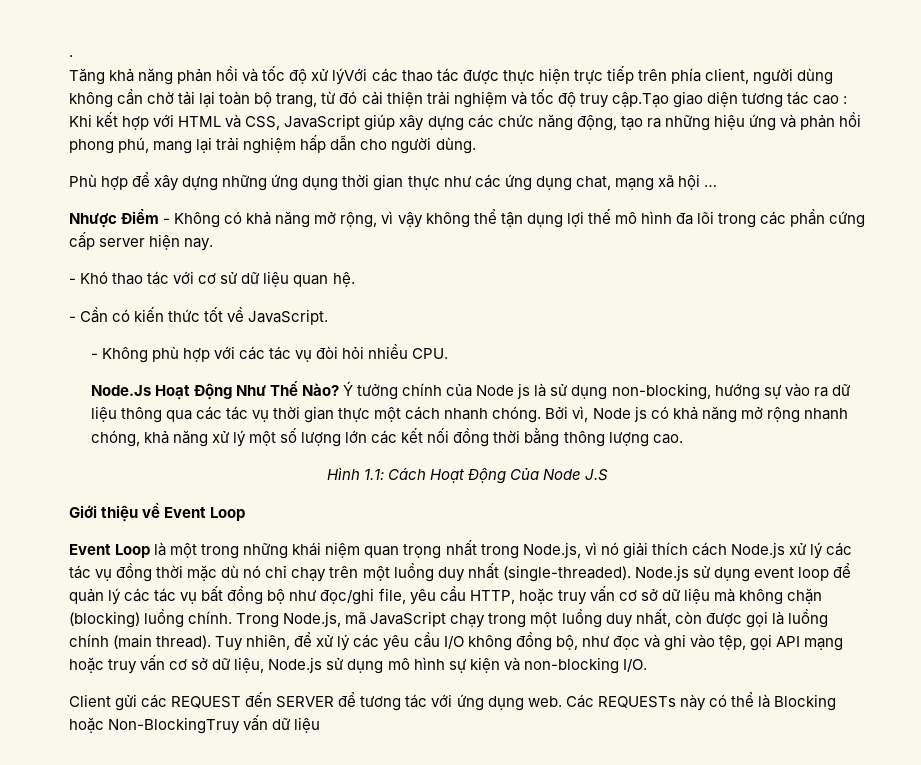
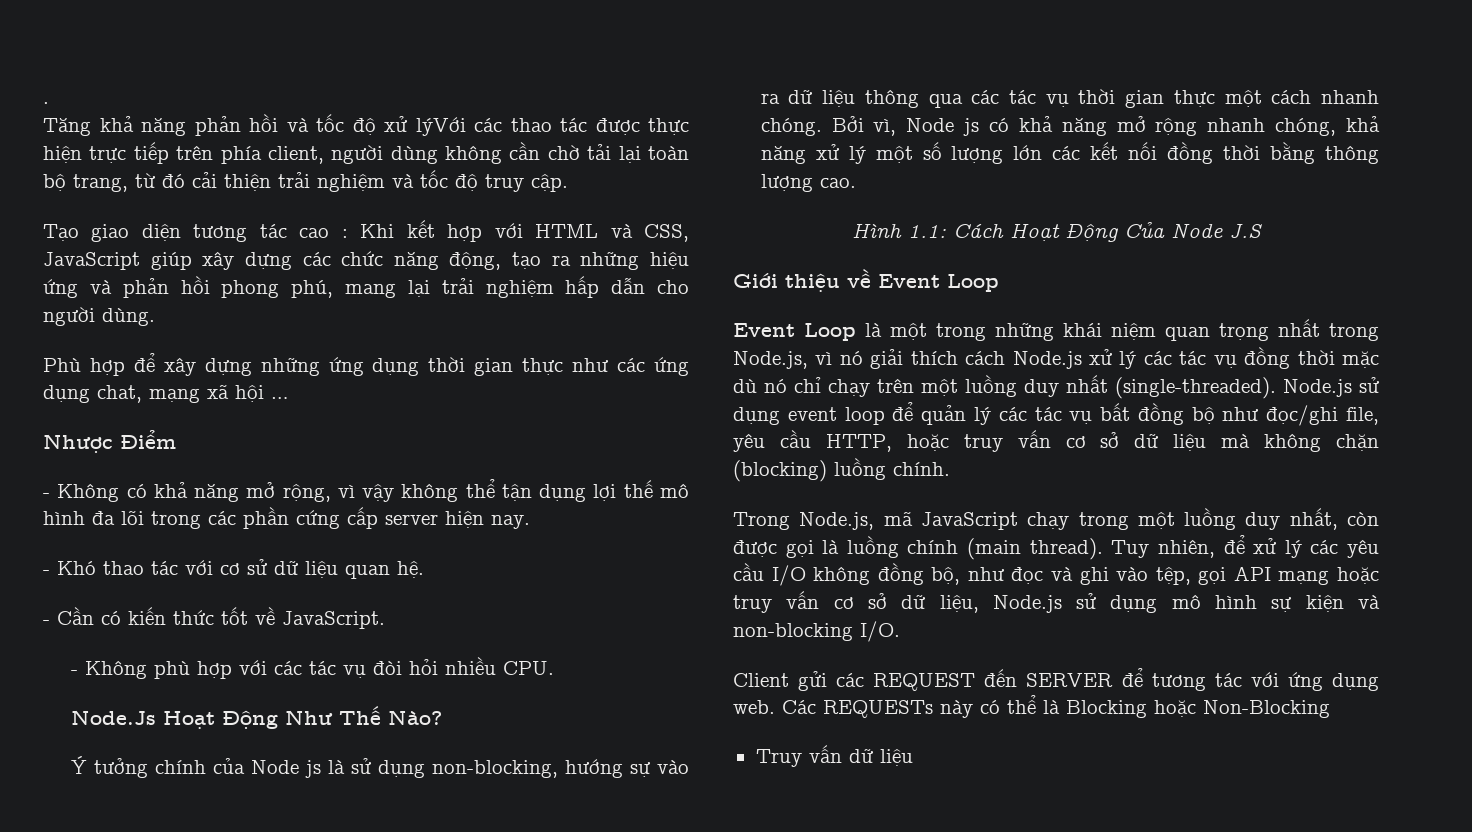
- Tăng khả năng phản hồi và tốc độ xử lýVới các thao tác được thực hiện trực tiếp trên phía client, người dùng không cần chờ tải lại toàn bộ trang, từ đó cải thiện trải nghiệm và tốc độ truy cập.Tạo giao diện tương tác cao :
+ Tăng khả năng phản hồi và tốc độ xử lýVới các thao tác được thực hiện trực tiếp trên phía client, người dùng không cần chờ tải lại toàn bộ trang, từ đó cải thiện trải nghiệm và tốc độ truy cập.
+ Tạo giao diện tương tác cao :
- Nhược Điểm - Không có khả năng mở rộng, vì vậy không thể tận dụng lợi thế mô hình đa lõi trong các phần cứng cấp server hiện nay.
+ Nhược Điểm
+ - Không có khả năng mở rộng, vì vậy không thể tận dụng lợi thế mô hình đa lõi trong các phần cứng cấp server hiện nay.
- Node.Js Hoạt Động Như Thế Nào? Ý tưởng chính của Node js là sử dụng non-blocking, hướng sự vào ra dữ liệu thông qua các tác vụ thời gian thực một cách nhanh chóng.
+ Node.Js Hoạt Động Như Thế Nào?
+ Ý tưởng chính của Node js là sử dụng non-blocking, hướng sự vào ra dữ liệu thông qua các tác vụ thời gian thực một cách nhanh chóng.
- Node.js sử dụng event loop để quản lý các tác vụ bất đồng bộ như đọc/ghi file, yêu cầu HTTP, hoặc truy vấn cơ sở dữ liệu mà không chặn (blocking) luồng chính. Trong Node.js, mã JavaScript chạy trong một luồng duy nhất, còn được gọi là luồng chính (main thread).
+ Node.js sử dụng event loop để quản lý các tác vụ bất đồng bộ như đọc/ghi file, yêu cầu HTTP, hoặc truy vấn cơ sở dữ liệu mà không chặn (blocking) luồng chính.
+ Trong Node.js, mã JavaScript chạy trong một luồng duy nhất, còn được gọi là luồng chính (main thread).
- Các REQUESTs này có thể là Blocking hoặc Non-BlockingTruy vấn dữ liệu
+ Các REQUESTs này có thể là Blocking hoặc Non-Blocking
+ Truy vấn dữ liệu

